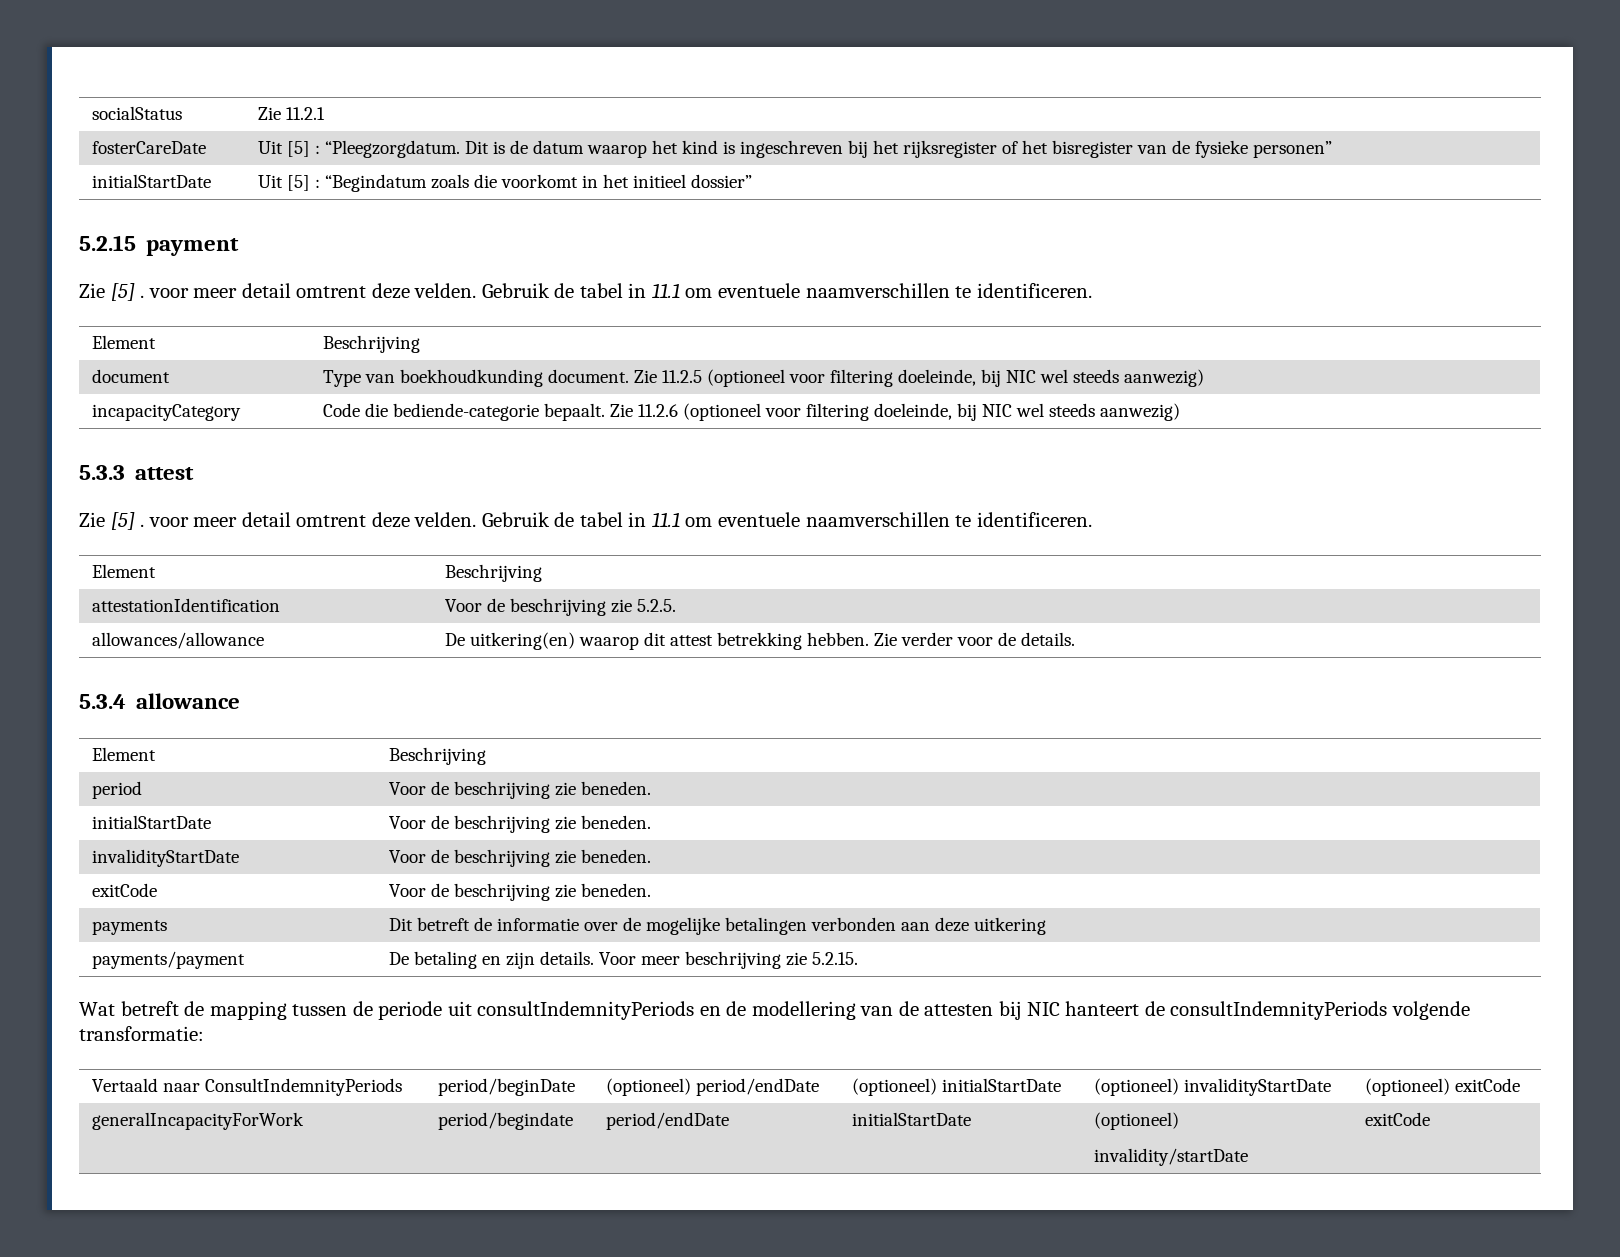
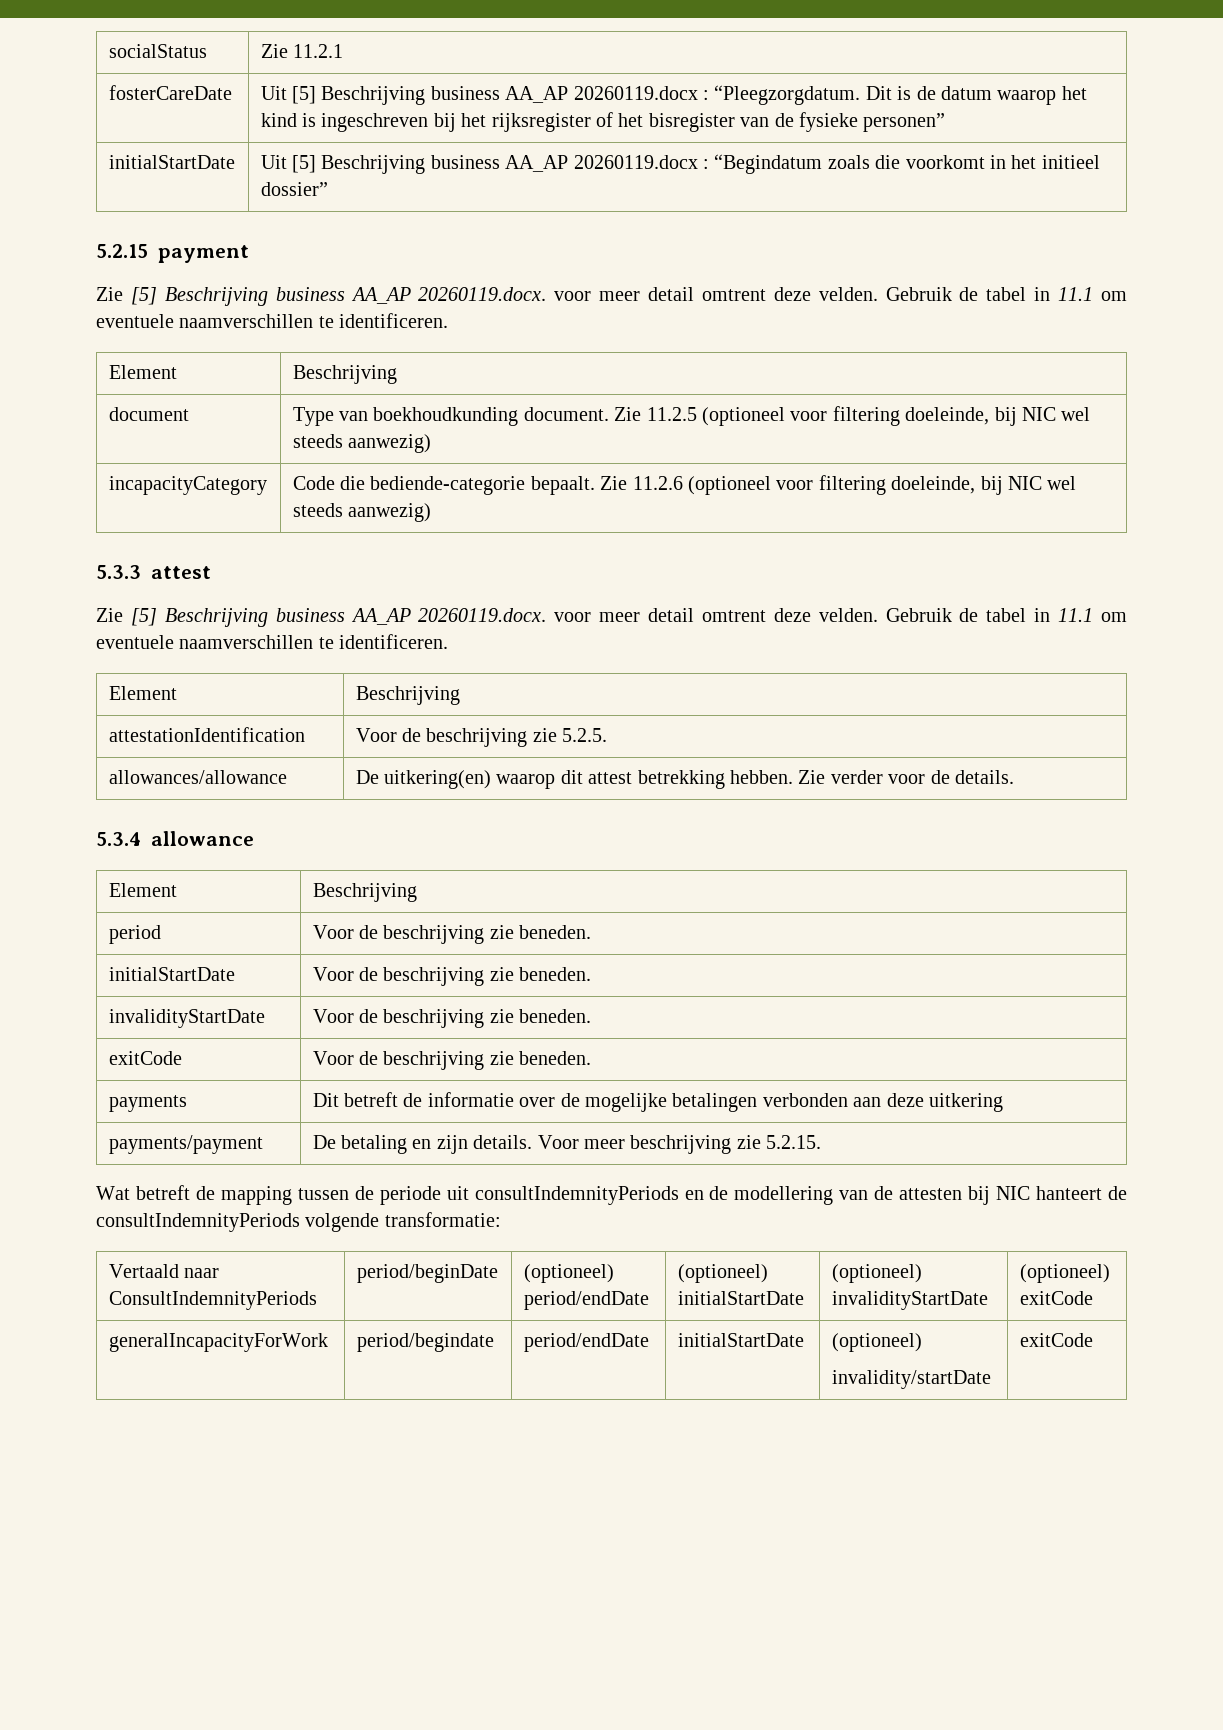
- fosterCareDate | Uit [5] : “Pleegzorgdatum. Dit is de datum waarop het kind is ingeschreven bij het rijksregister of het bisregister van de fysieke personen”
+ fosterCareDate | Uit [5] Beschrijving business AA_AP 20260119.docx : “Pleegzorgdatum. Dit is de datum waarop het kind is ingeschreven bij het rijksregister of het bisregister van de fysieke personen”
- initialStartDate | Uit [5] : “Begindatum zoals die voorkomt in het initieel dossier”
+ initialStartDate | Uit [5] Beschrijving business AA_AP 20260119.docx : “Begindatum zoals die voorkomt in het initieel dossier”
  5.2.15 payment
- Zie [5] . voor meer detail omtrent deze velden.
+ Zie [5] Beschrijving business AA_AP 20260119.docx. voor meer detail omtrent deze velden.
  5.3.3 attest
- Zie [5] . voor meer detail omtrent deze velden.
+ Zie [5] Beschrijving business AA_AP 20260119.docx. voor meer detail omtrent deze velden.

